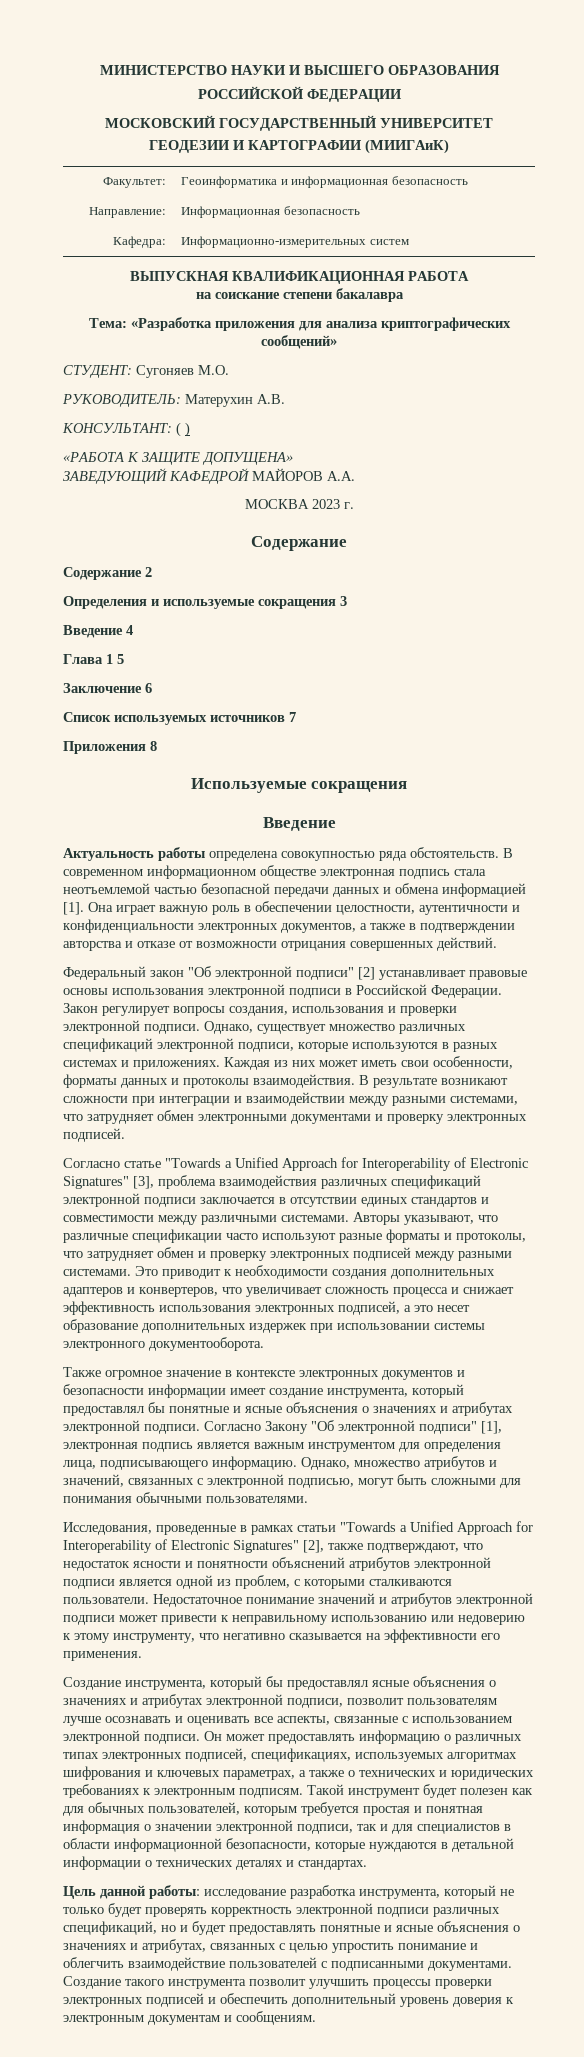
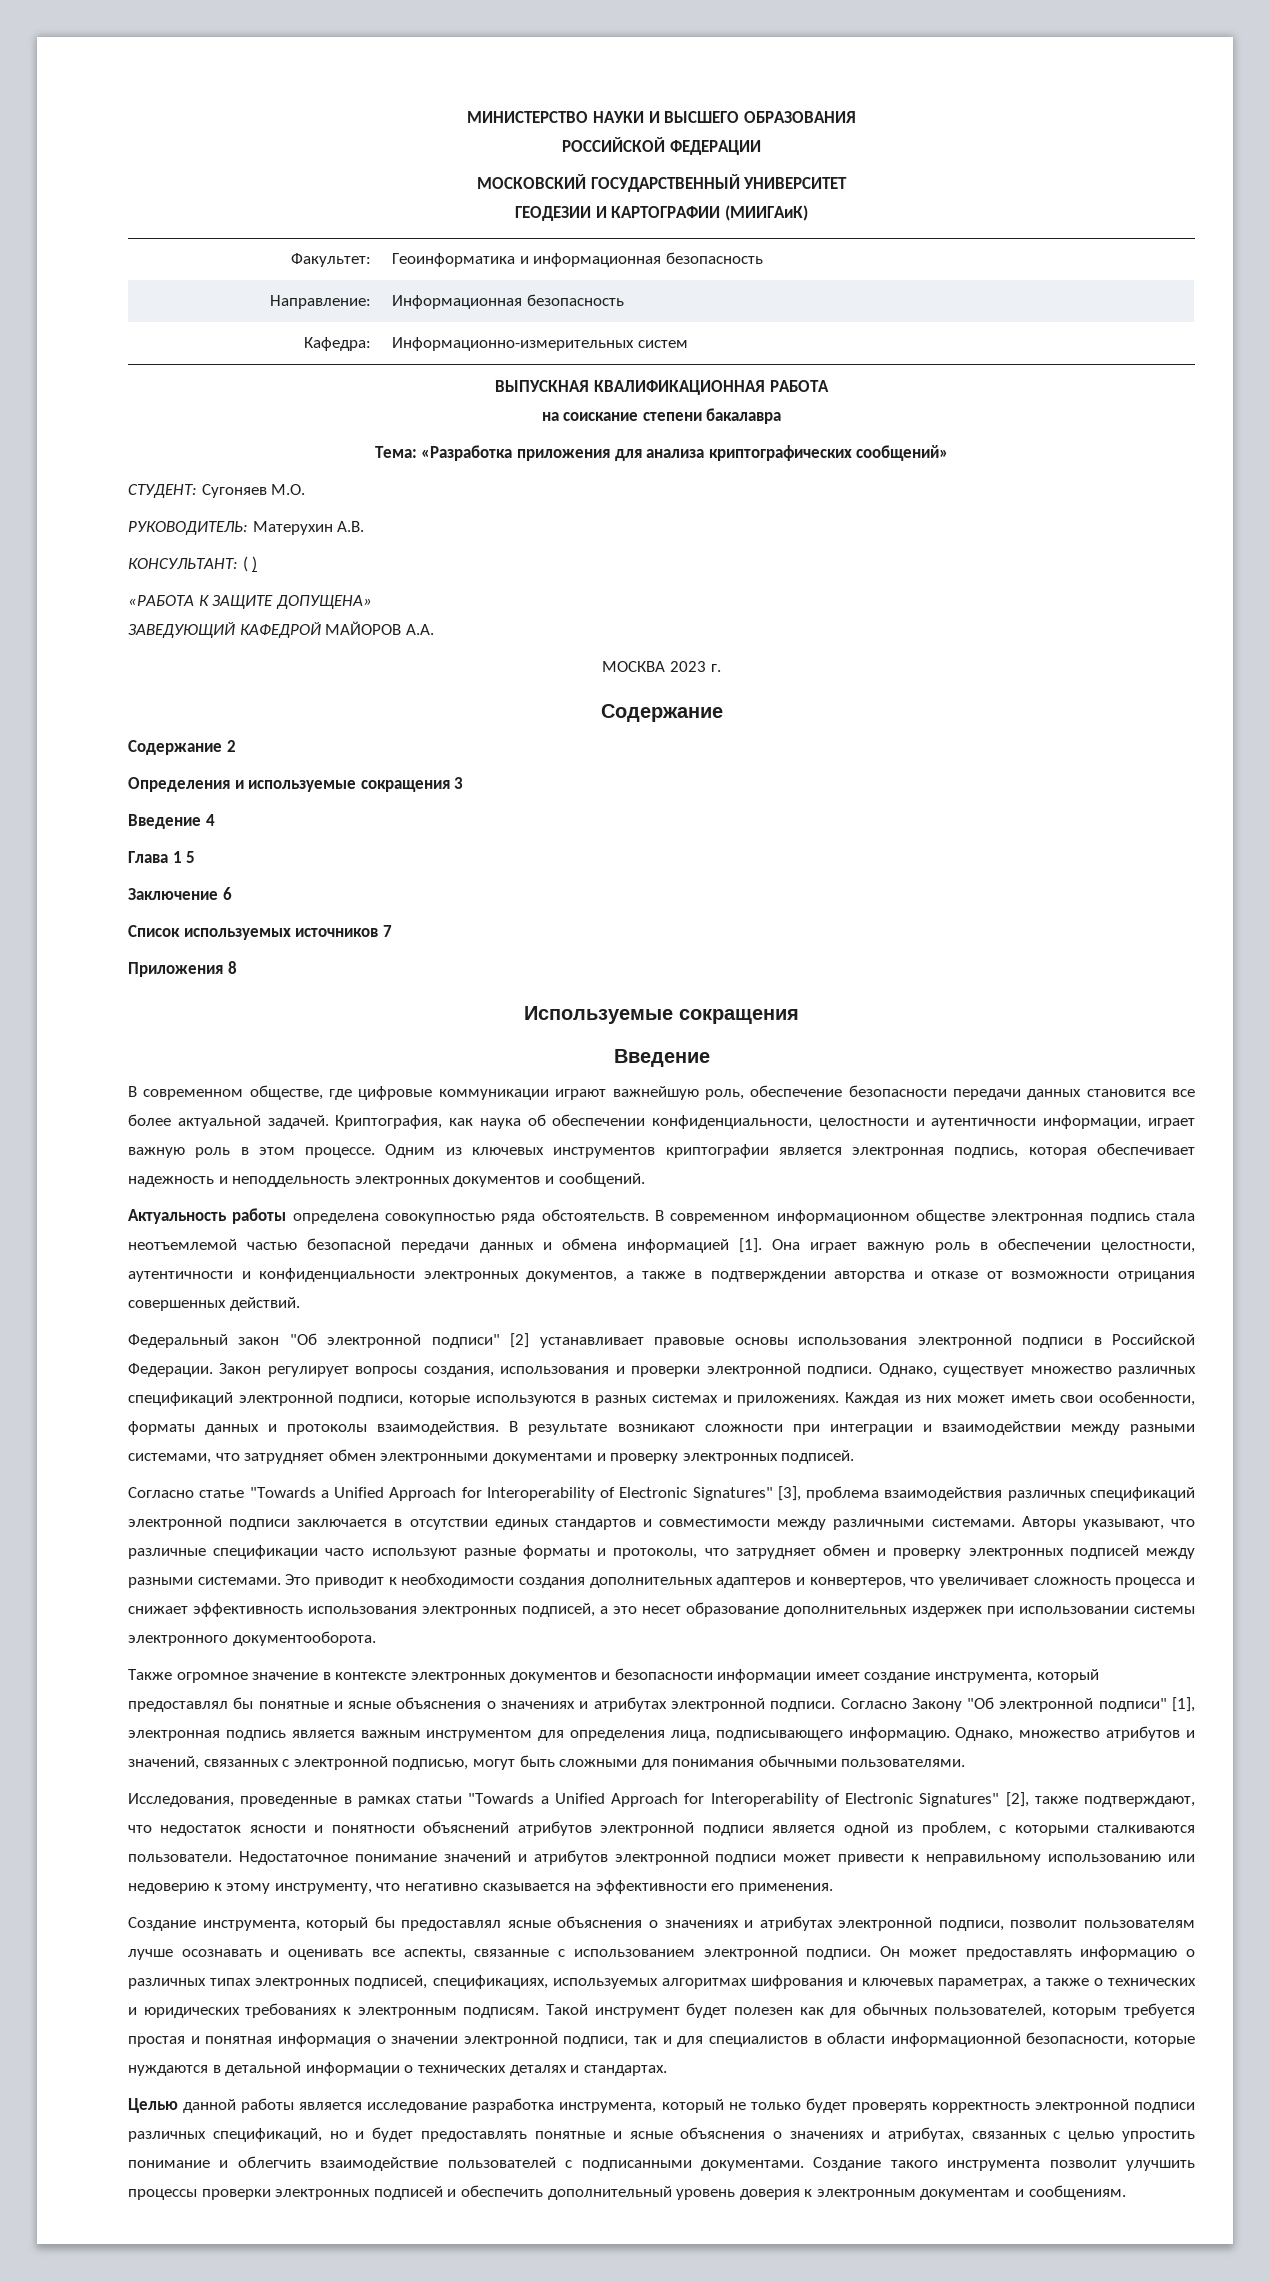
+ В современном обществе, где цифровые коммуникации играют важнейшую роль, обеспечение безопасности передачи данных становится все более актуальной задачей. Криптография, как наука об обеспечении конфиденциальности, целостности и аутентичности информации, играет важную роль в этом процессе. Одним из ключевых инструментов криптографии является электронная подпись, которая обеспечивает надежность и неподдельность электронных документов и сообщений.
- Цель данной работы: исследование разработка инструмента, который не только будет проверять корректность электронной подписи различных спецификаций, но и будет предоставлять понятные и ясные объяснения о значениях и атрибутах, связанных с целью упростить понимание и облегчить взаимодействие пользователей с подписанными документами.
+ Целью данной работы является исследование разработка инструмента, который не только будет проверять корректность электронной подписи различных спецификаций, но и будет предоставлять понятные и ясные объяснения о значениях и атрибутах, связанных с целью упростить понимание и облегчить взаимодействие пользователей с подписанными документами.

